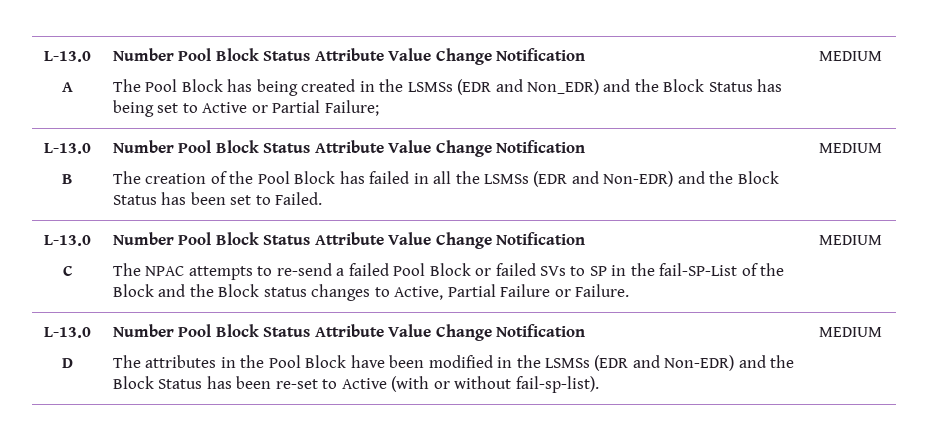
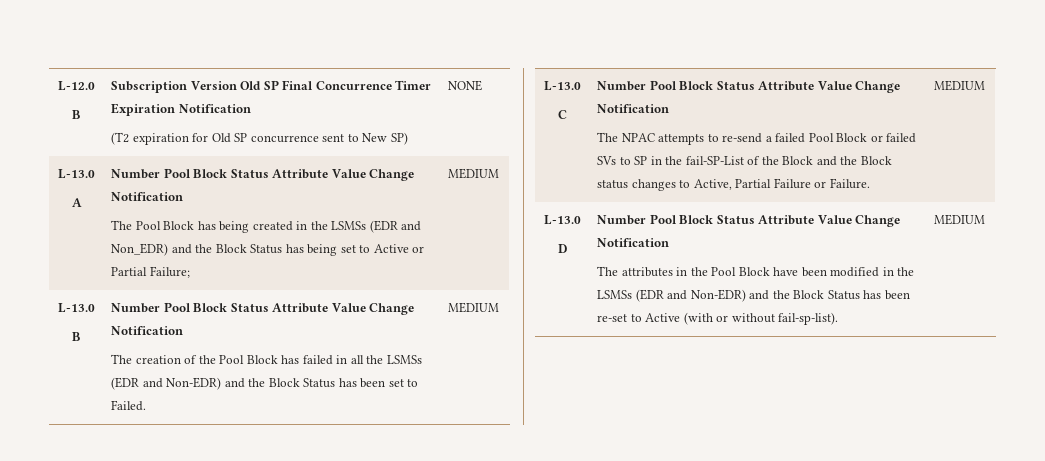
+ L-12.0
+ B | Subscription Version Old SP Final Concurrence Timer Expiration Notification
+ (T2 expiration for Old SP concurrence sent to New SP) | NONE

